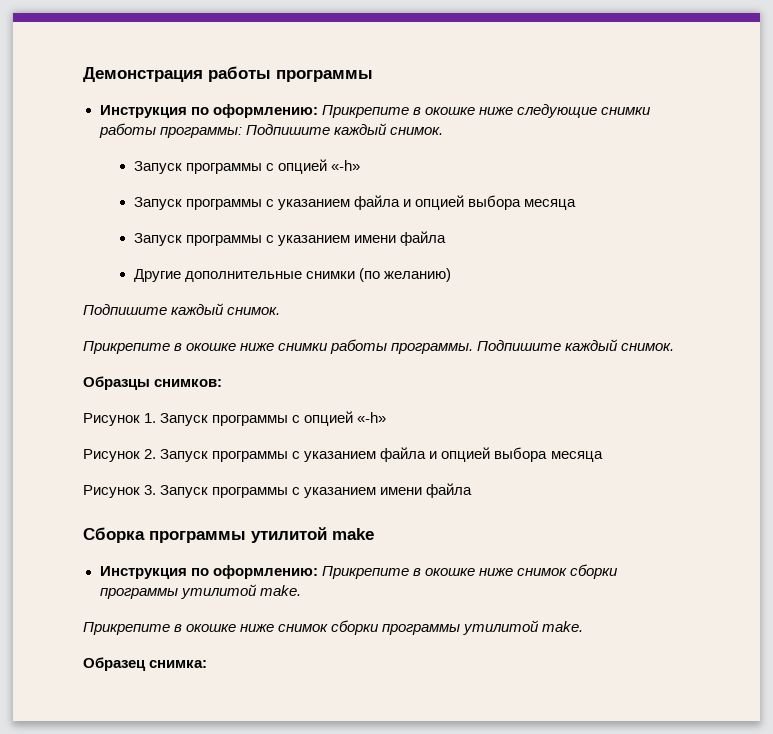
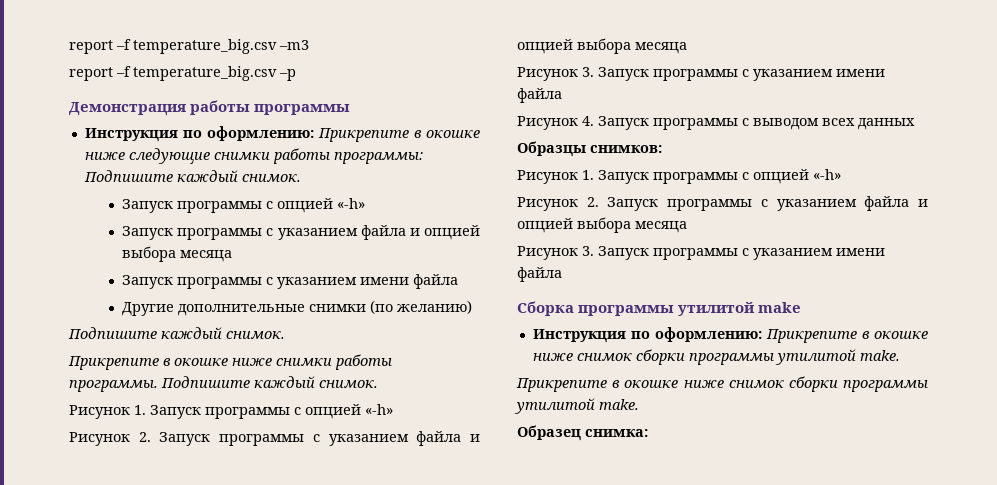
+ report –f temperature_big.csv –m3
+ report –f temperature_big.csv –p
  Прикрепите в окошке ниже снимки работы программы. Подпишите каждый снимок.
+ Рисунок 1. Запуск программы с опцией «-h»
+ Рисунок 2. Запуск программы с указанием файла и опцией выбора месяца
+ Рисунок 3. Запуск программы с указанием имени файла
+ Рисунок 4. Запуск программы с выводом всех данных

